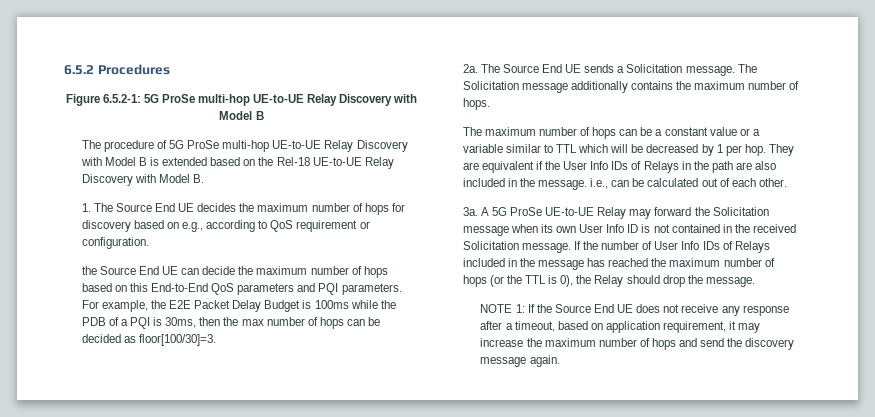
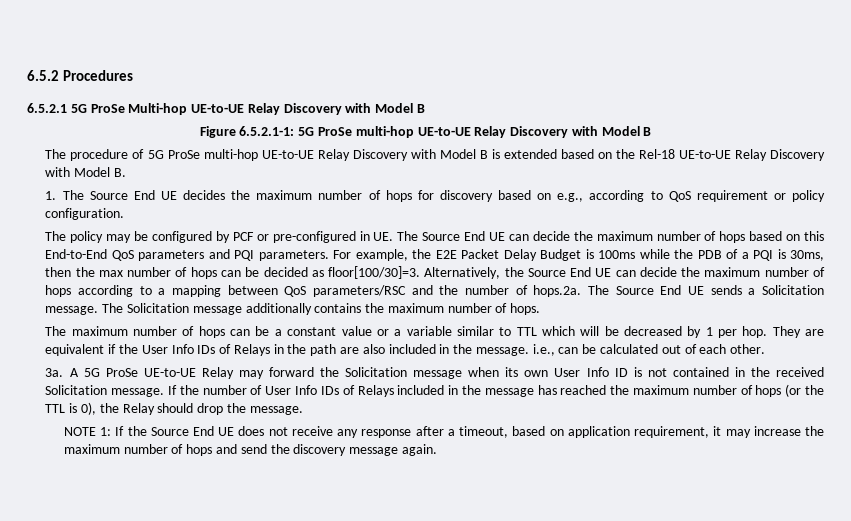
+ 6.5.2.1 5G ProSe Multi-hop UE-to-UE Relay Discovery with Model B
- Figure 6.5.2-1: 5G ProSe multi-hop UE-to-UE Relay Discovery with Model B
+ Figure 6.5.2.1-1: 5G ProSe multi-hop UE-to-UE Relay Discovery with Model B
- 1. The Source End UE decides the maximum number of hops for discovery based on e.g., according to QoS requirement or configuration.
+ 1. The Source End UE decides the maximum number of hops for discovery based on e.g., according to QoS requirement or policy configuration.
- the Source End UE can decide the maximum number of hops based on this End-to-End QoS parameters and PQI parameters.
+ The policy may be configured by PCF or pre-configured in UE. The Source End UE can decide the maximum number of hops based on this End-to-End QoS parameters and PQI parameters.
- For example, the E2E Packet Delay Budget is 100ms while the PDB of a PQI is 30ms, then the max number of hops can be decided as floor[100/30]=3.
- 2a. The Source End UE sends a Solicitation message.
+ For example, the E2E Packet Delay Budget is 100ms while the PDB of a PQI is 30ms, then the max number of hops can be decided as floor[100/30]=3. Alternatively, the Source End UE can decide the maximum number of hops according to a mapping between QoS parameters/RSC and the number of hops.2a. The Source End UE sends a Solicitation message.

